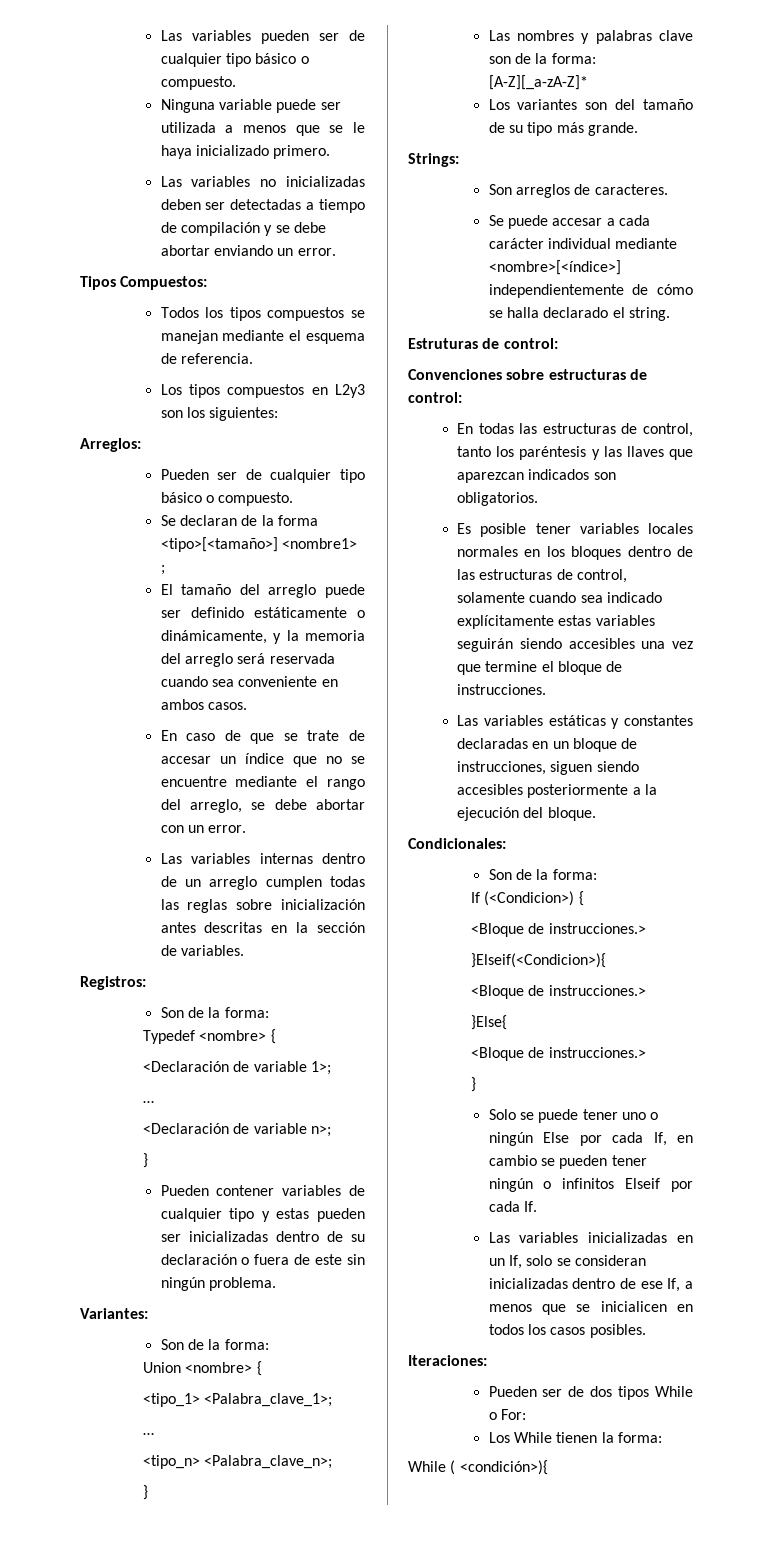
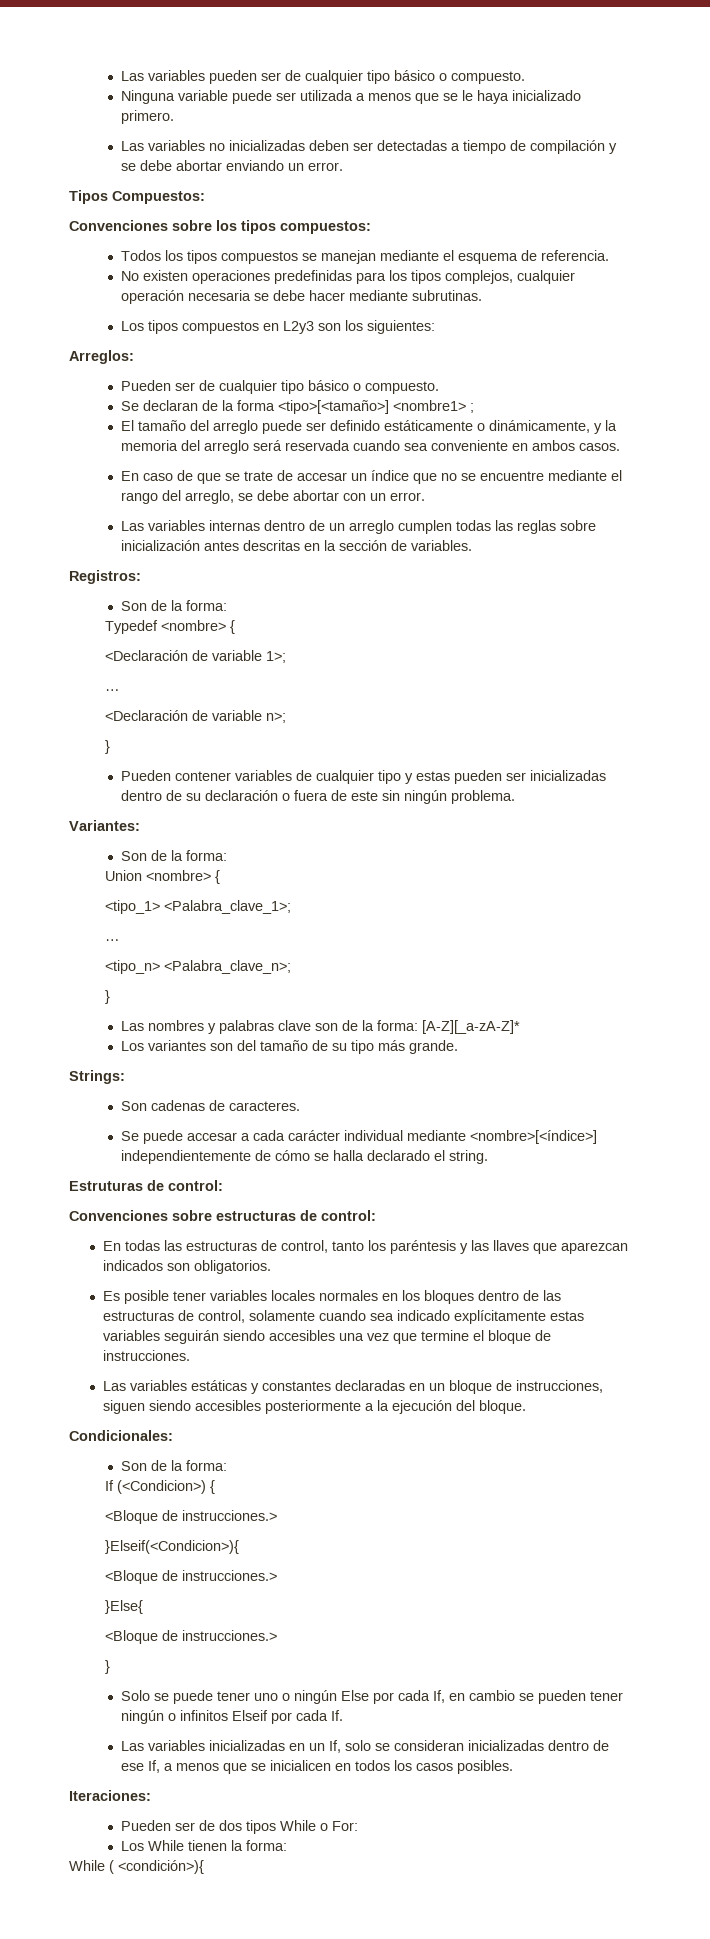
+ Convenciones sobre los tipos compuestos:
+ No existen operaciones predefinidas para los tipos complejos, cualquier operación necesaria se debe hacer mediante subrutinas.
- Son arreglos de caracteres.
+ Son cadenas de caracteres.

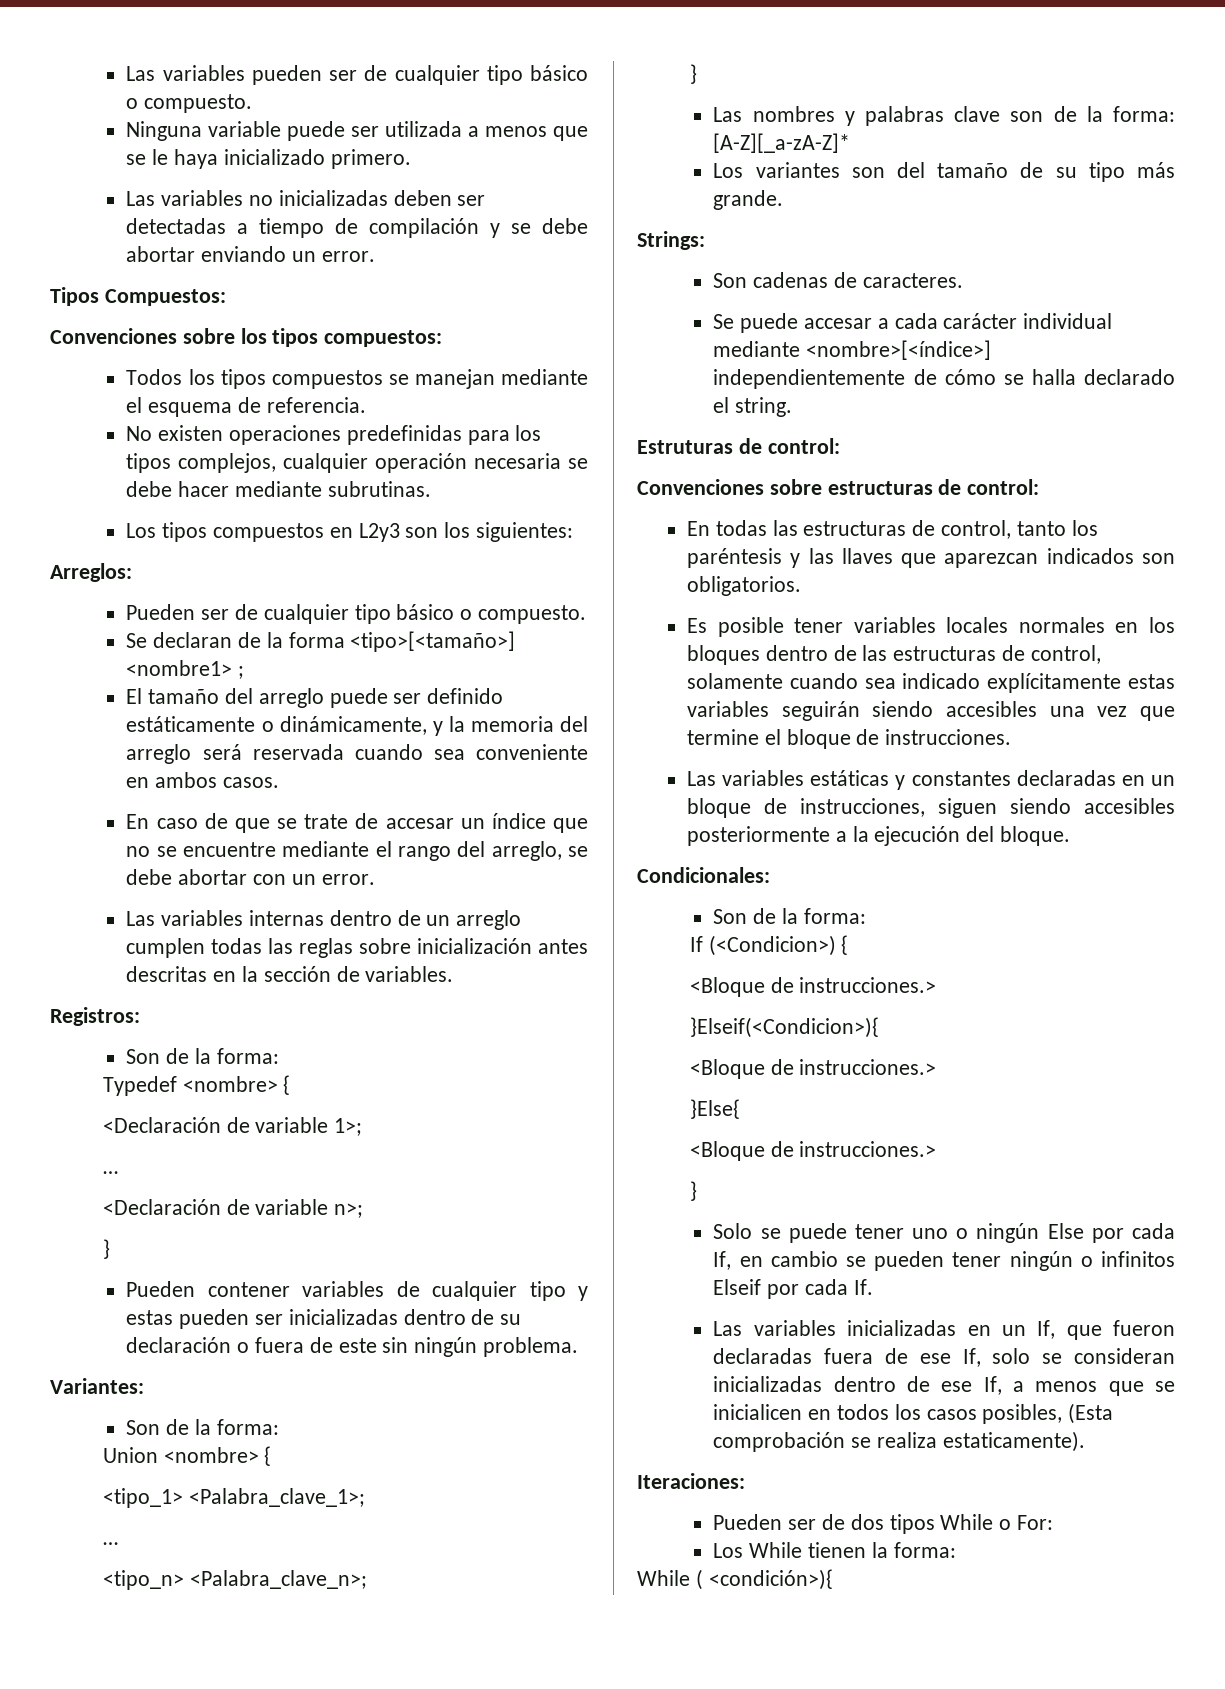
- Las variables inicializadas en un If, solo se consideran inicializadas dentro de ese If, a menos que se inicialicen en todos los casos posibles.
+ Las variables inicializadas en un If, que fueron declaradas fuera de ese If, solo se consideran inicializadas dentro de ese If, a menos que se inicialicen en todos los casos posibles, (Esta comprobación se realiza estaticamente).

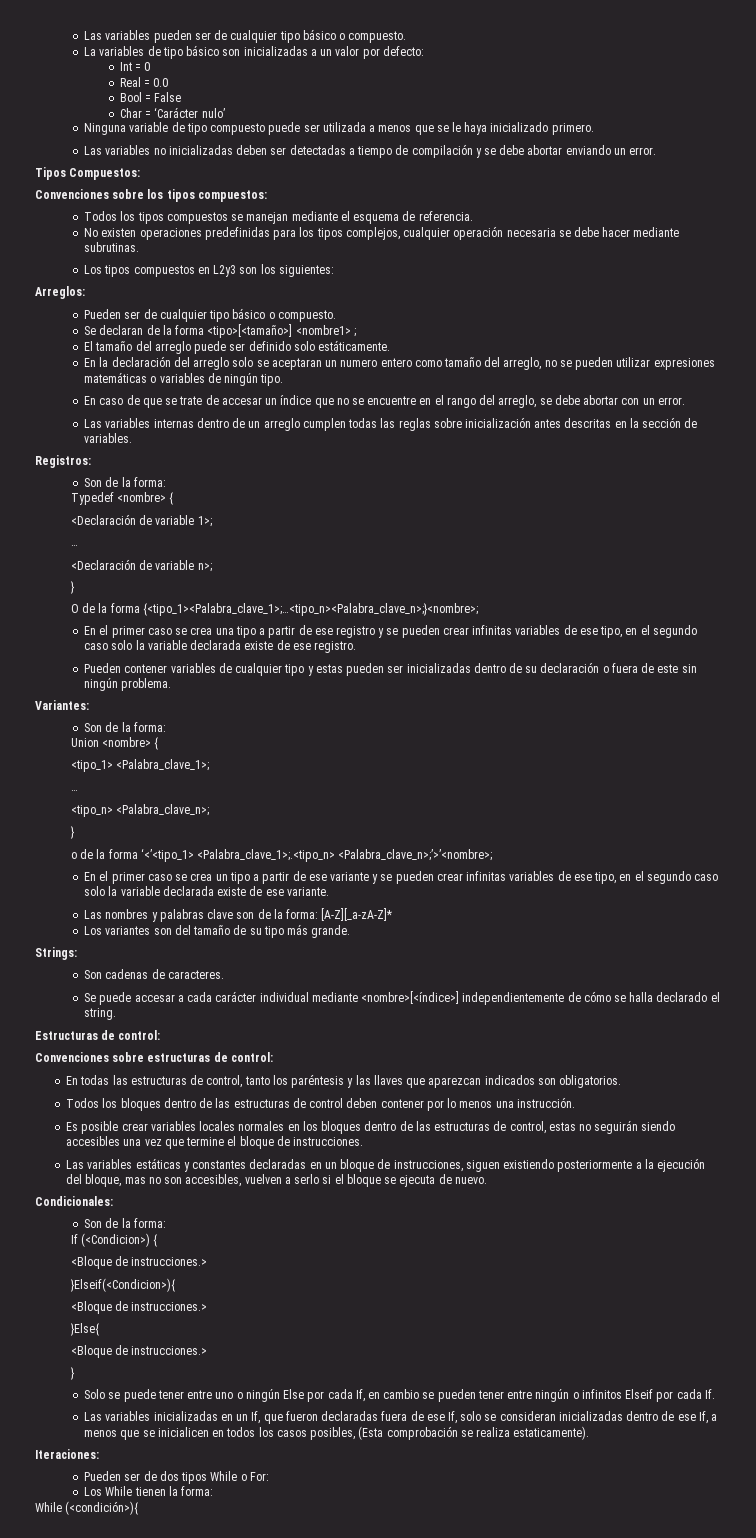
+ La variables de tipo básico son inicializadas a un valor por defecto:
+ Int = 0
+ Real = 0.0
+ Bool = False
+ Char = ‘Carácter nulo’
- Ninguna variable puede ser utilizada a menos que se le haya inicializado primero.
+ Ninguna variable de tipo compuesto puede ser utilizada a menos que se le haya inicializado primero.
- El tamaño del arreglo puede ser definido estáticamente o dinámicamente, y la memoria del arreglo será reservada cuando sea conveniente en ambos casos.
+ El tamaño del arreglo puede ser definido solo estáticamente.
+ En la declaración del arreglo solo se aceptaran un numero entero como tamaño del arreglo, no se pueden utilizar expresiones matemáticas o variables de ningún tipo.
- En caso de que se trate de accesar un índice que no se encuentre mediante el rango del arreglo, se debe abortar con un error.
+ En caso de que se trate de accesar un índice que no se encuentre en el rango del arreglo, se debe abortar con un error.
+ O de la forma {<tipo_1><Palabra_clave_1>;…<tipo_n><Palabra_clave_n>;}<nombre>;
+ En el primer caso se crea una tipo a partir de ese registro y se pueden crear infinitas variables de ese tipo, en el segundo caso solo la variable declarada existe de ese registro.
+ o de la forma ‘<’<tipo_1> <Palabra_clave_1>;.<tipo_n> <Palabra_clave_n>;’>’<nombre>;
+ En el primer caso se crea un tipo a partir de ese variante y se pueden crear infinitas variables de ese tipo, en el segundo caso solo la variable declarada existe de ese variante.
- Estruturas de control:
+ Estructuras de control:
+ Todos los bloques dentro de las estructuras de control deben contener por lo menos una instrucción.
- Es posible tener variables locales normales en los bloques dentro de las estructuras de control, solamente cuando sea indicado explícitamente estas variables seguirán siendo accesibles una vez que termine el bloque de instrucciones.
+ Es posible crear variables locales normales en los bloques dentro de las estructuras de control, estas no seguirán siendo accesibles una vez que termine el bloque de instrucciones.
- Las variables estáticas y constantes declaradas en un bloque de instrucciones, siguen siendo accesibles posteriormente a la ejecución del bloque.
+ Las variables estáticas y constantes declaradas en un bloque de instrucciones, siguen existiendo posteriormente a la ejecución del bloque, mas no son accesibles, vuelven a serlo si el bloque se ejecuta de nuevo.
- Solo se puede tener uno o ningún Else por cada If, en cambio se pueden tener ningún o infinitos Elseif por cada If.
+ Solo se puede tener entre uno o ningún Else por cada If, en cambio se pueden tener entre ningún o infinitos Elseif por cada If.
- While ( <condición>){
+ While (<condición>){

